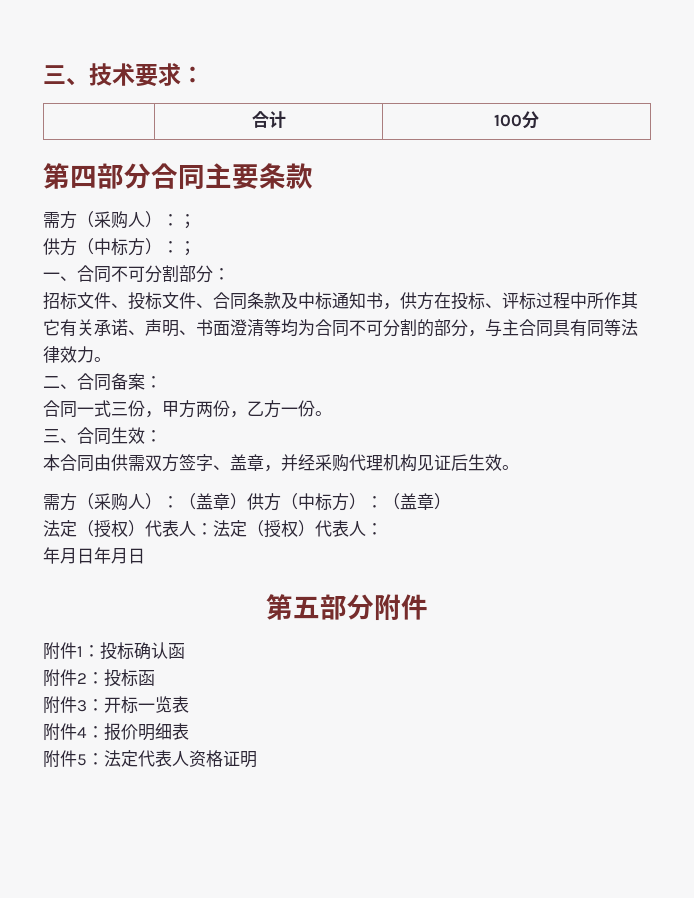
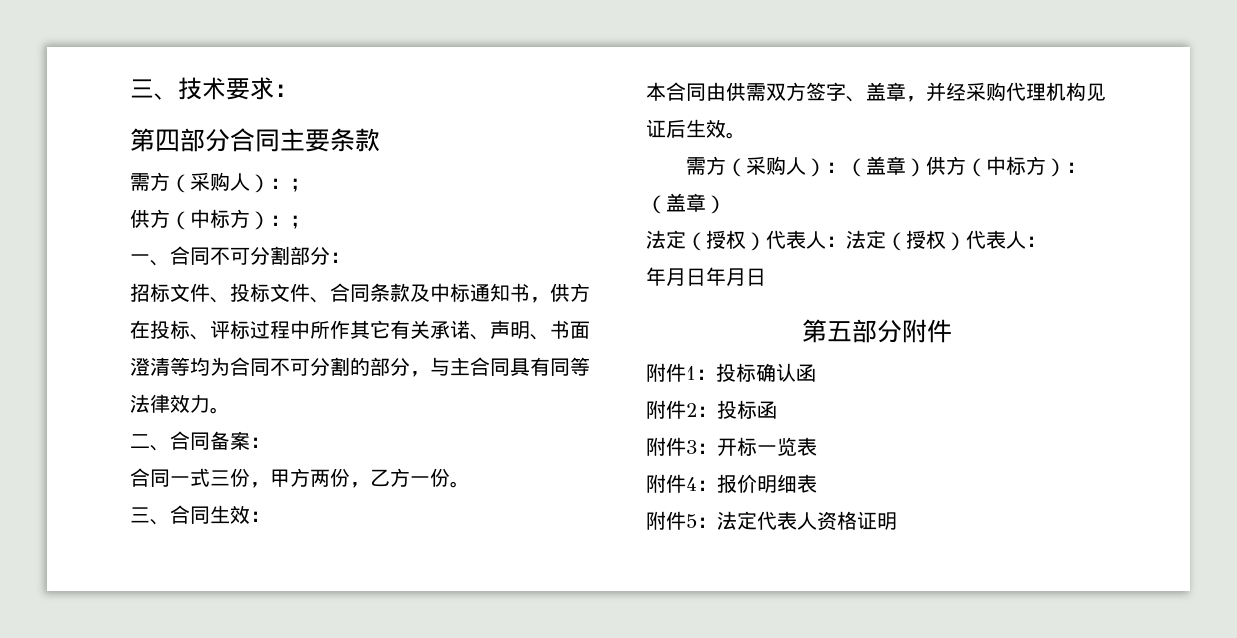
- | 合计 | 100分

